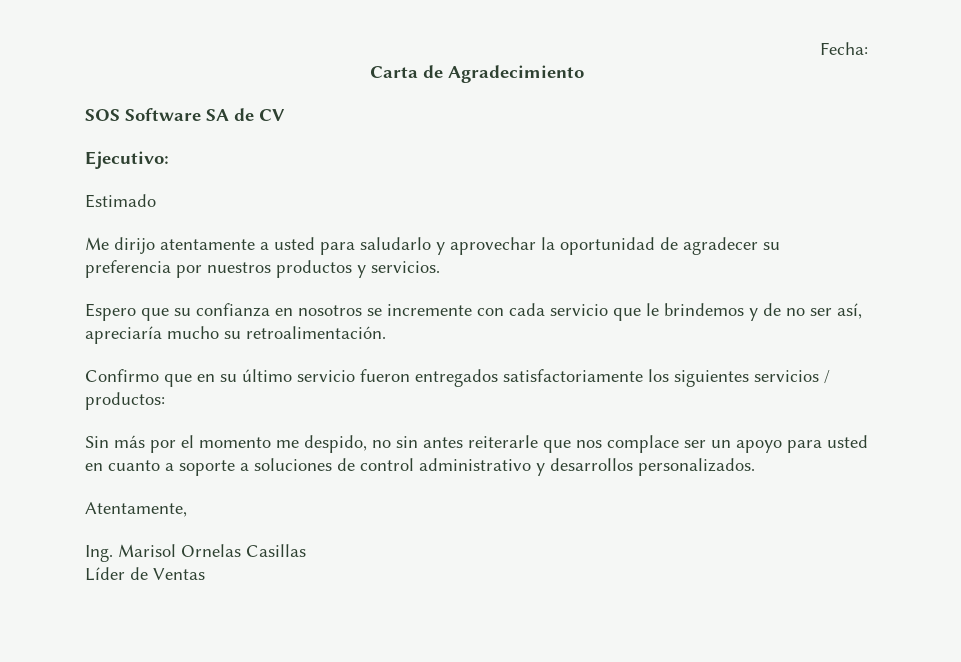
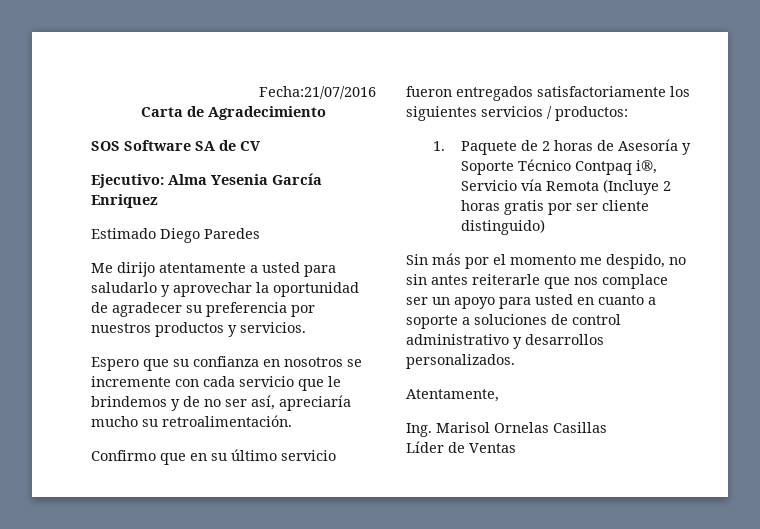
- Fecha:
+ Fecha:21/07/2016
- Ejecutivo:
+ Ejecutivo: Alma Yesenia García Enriquez
- Estimado
+ Estimado Diego Paredes
+ 1. Paquete de 2 horas de Asesoría y Soporte Técnico Contpaq i®, Servicio vía Remota (Incluye 2 horas gratis por ser cliente distinguido)

